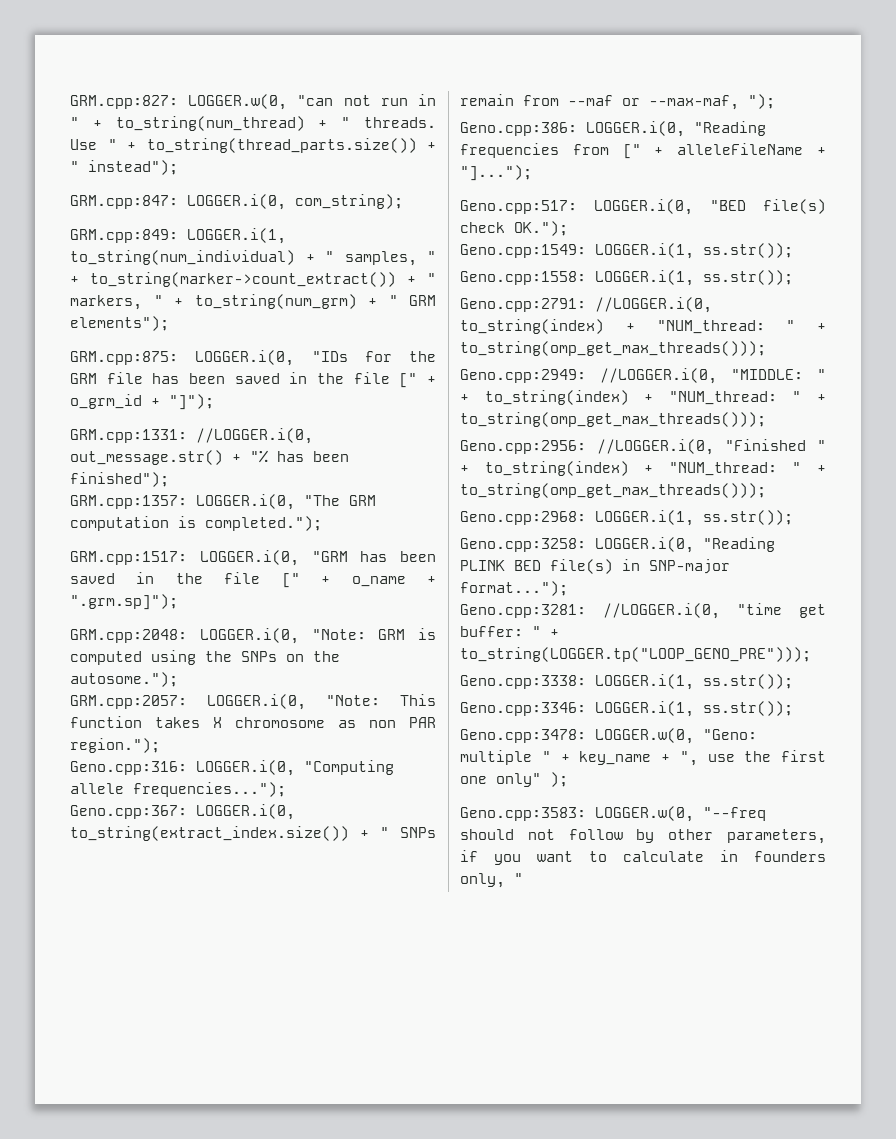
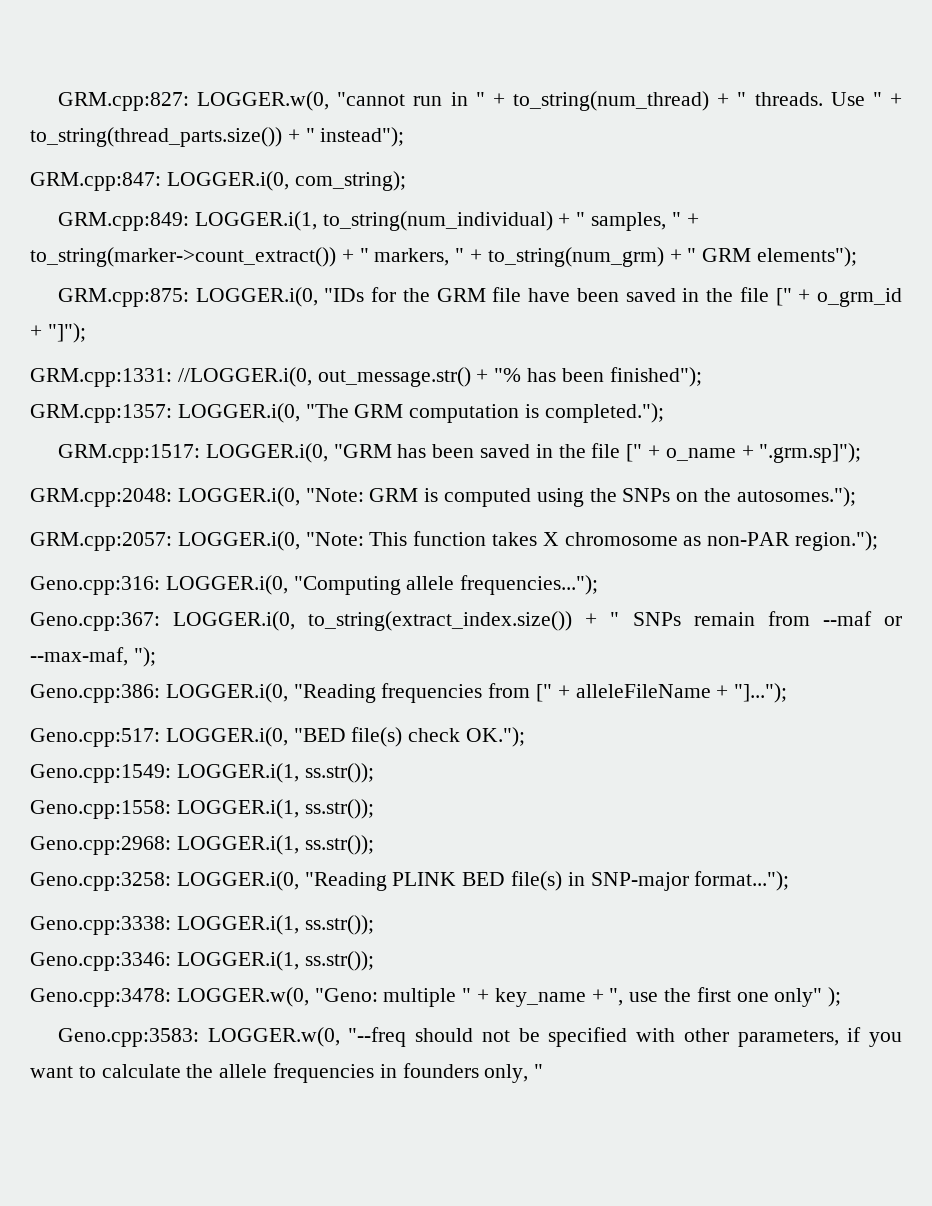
- GRM.cpp:827: LOGGER.w(0, "can not run in " + to_string(num_thread) + " threads.
+ GRM.cpp:827: LOGGER.w(0, "cannot run in " + to_string(num_thread) + " threads.
- GRM.cpp:875: LOGGER.i(0, "IDs for the GRM file has been saved in the file [" + o_grm_id + "]");
+ GRM.cpp:875: LOGGER.i(0, "IDs for the GRM file have been saved in the file [" + o_grm_id + "]");
- GRM.cpp:2048: LOGGER.i(0, "Note: GRM is computed using the SNPs on the autosome.");
+ GRM.cpp:2048: LOGGER.i(0, "Note: GRM is computed using the SNPs on the autosomes.");
- GRM.cpp:2057: LOGGER.i(0, "Note: This function takes X chromosome as non PAR region.");
+ GRM.cpp:2057: LOGGER.i(0, "Note: This function takes X chromosome as non-PAR region.");
- Geno.cpp:2791: //LOGGER.i(0, to_string(index) + "NUM_thread: " + to_string(omp_get_max_threads()));
- Geno.cpp:2949: //LOGGER.i(0, "MIDDLE: " + to_string(index) + "NUM_thread: " + to_string(omp_get_max_threads()));
- Geno.cpp:2956: //LOGGER.i(0, "Finished " + to_string(index) + "NUM_thread: " + to_string(omp_get_max_threads()));
- Geno.cpp:3281: //LOGGER.i(0, "time get buffer: " + to_string(LOGGER.tp("LOOP_GENO_PRE")));
- Geno.cpp:3583: LOGGER.w(0, "--freq should not follow by other parameters, if you want to calculate in founders only, "
+ Geno.cpp:3583: LOGGER.w(0, "--freq should not be specified with other parameters, if you want to calculate the allele frequencies in founders only, "

